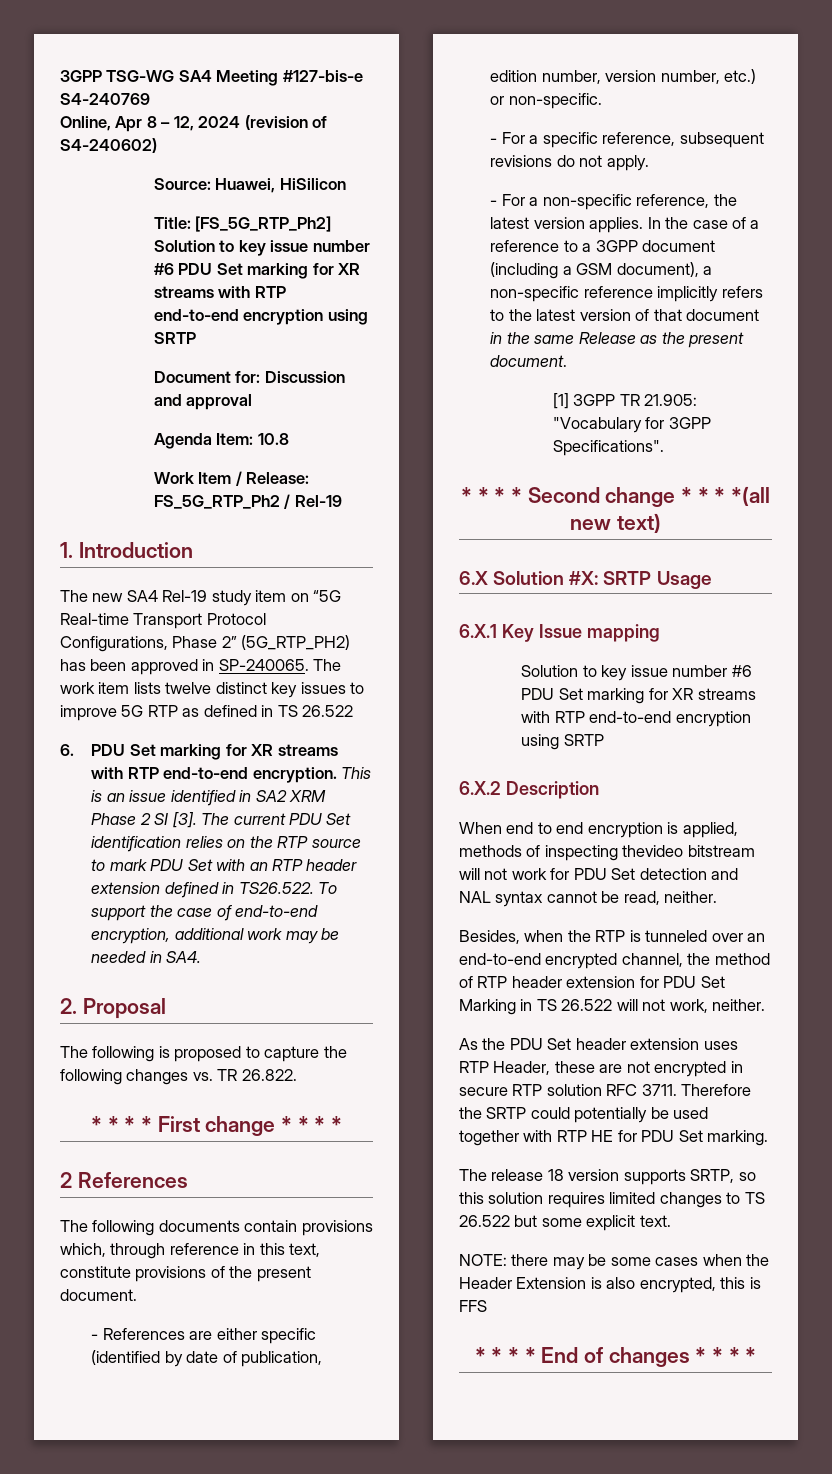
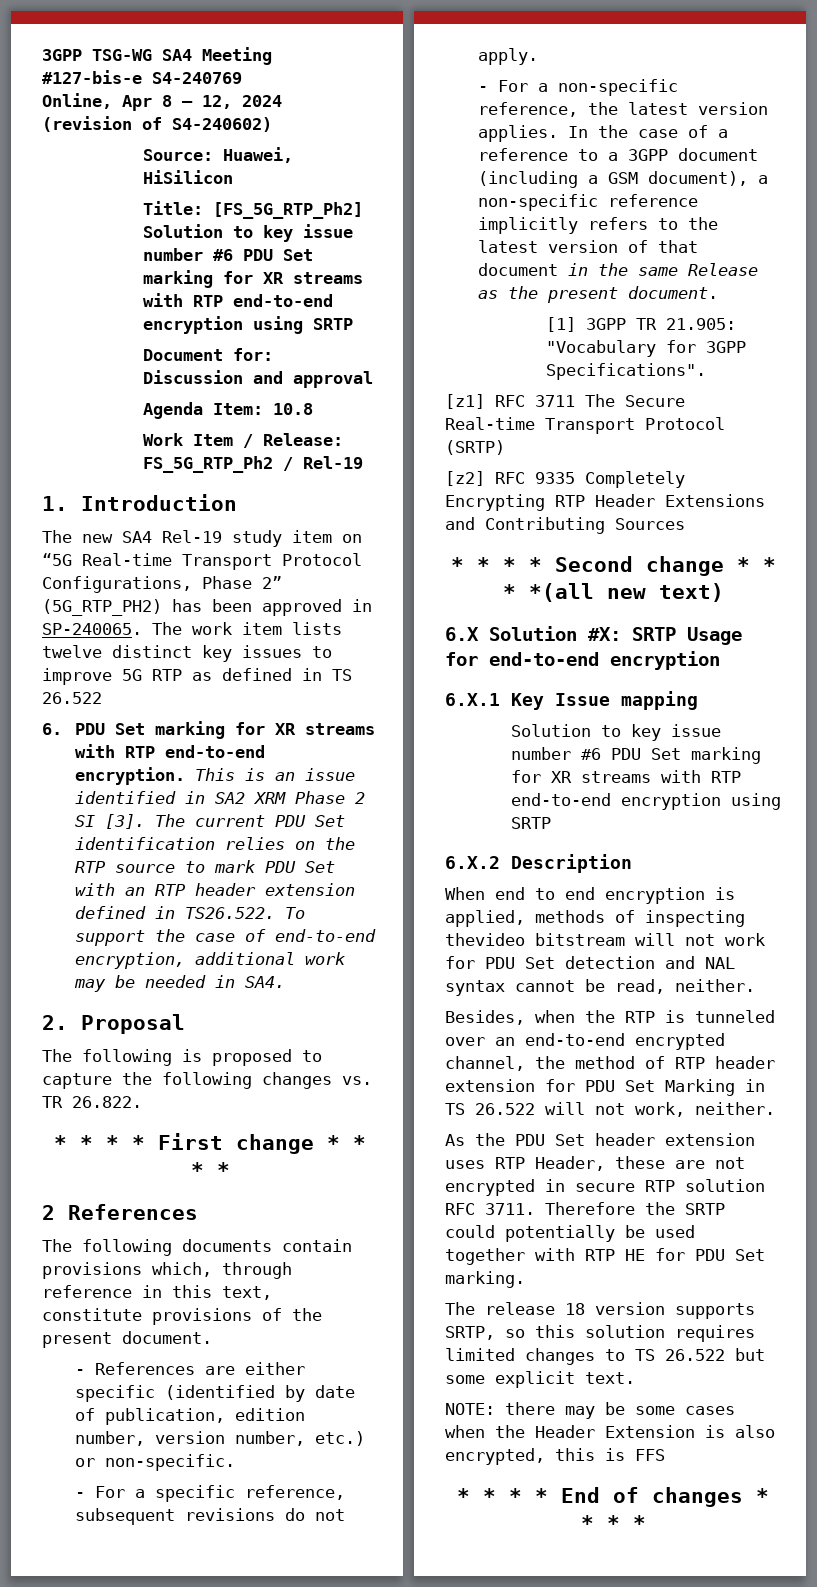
+ [z1] RFC 3711 The Secure Real-time Transport Protocol (SRTP)
+ [z2] RFC 9335 Completely Encrypting RTP Header Extensions and Contributing Sources
- 6.X Solution #X: SRTP Usage
+ 6.X Solution #X: SRTP Usage for end-to-end encryption

